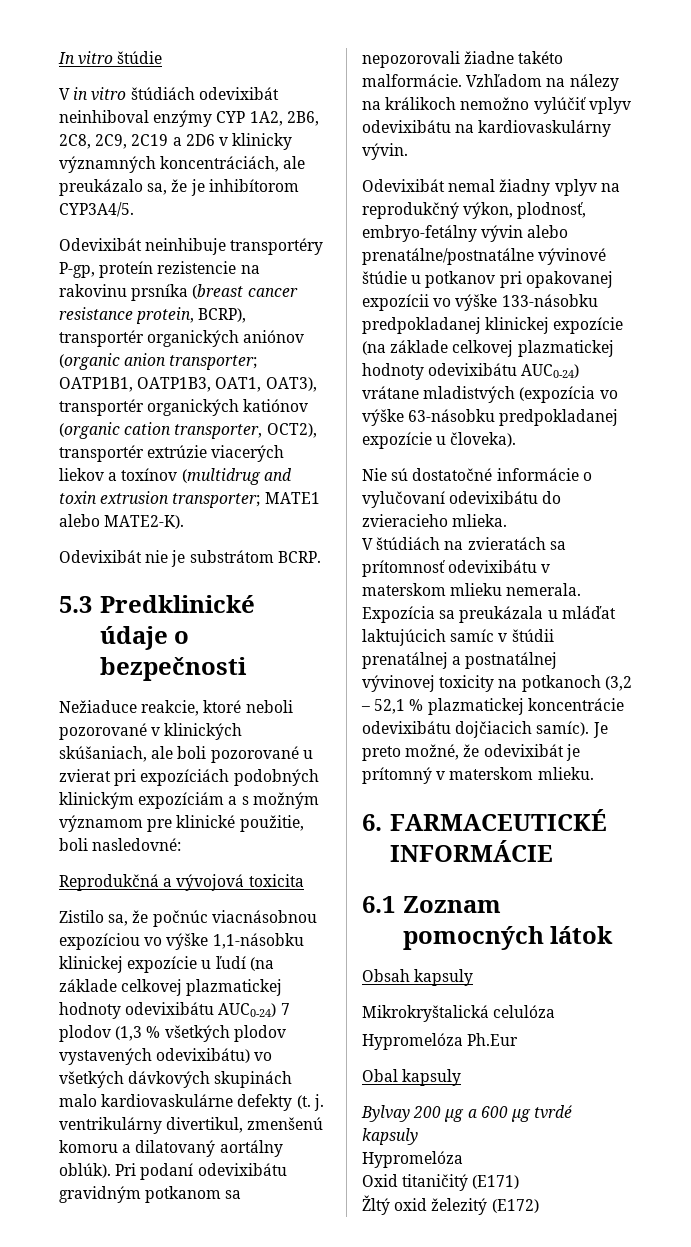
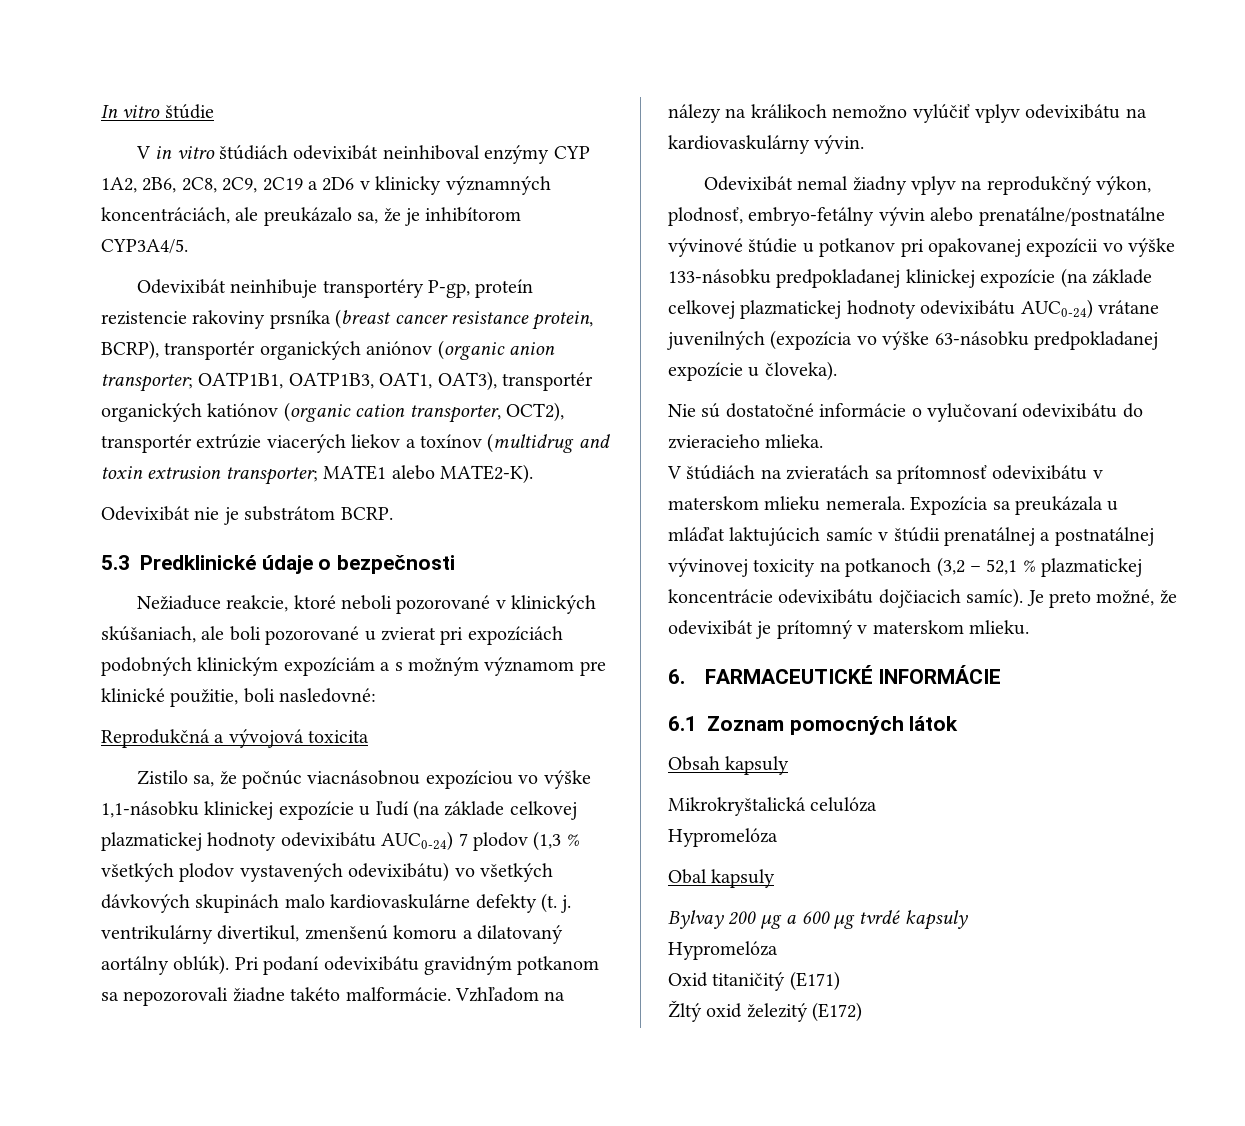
- Odevixibát neinhibuje transportéry P-gp, proteín rezistencie na rakovinu prsníka (breast cancer resistance protein, BCRP), transportér organických aniónov (organic anion transporter; OATP1B1, OATP1B3, OAT1, OAT3), transportér organických katiónov (organic cation transporter, OCT2), transportér extrúzie viacerých liekov a toxínov (multidrug and toxin extrusion transporter; MATE1 alebo MATE2-K).
+ Odevixibát neinhibuje transportéry P-gp, proteín rezistencie rakoviny prsníka (breast cancer resistance protein, BCRP), transportér organických aniónov (organic anion transporter; OATP1B1, OATP1B3, OAT1, OAT3), transportér organických katiónov (organic cation transporter, OCT2), transportér extrúzie viacerých liekov a toxínov (multidrug and toxin extrusion transporter; MATE1 alebo MATE2-K).
- Odevixibát nemal žiadny vplyv na reprodukčný výkon, plodnosť, embryo-fetálny vývin alebo prenatálne/postnatálne vývinové štúdie u potkanov pri opakovanej expozícii vo výške 133-násobku predpokladanej klinickej expozície (na základe celkovej plazmatickej hodnoty odevixibátu AUC0-24) vrátane mladistvých (expozícia vo výške 63-násobku predpokladanej expozície u človeka).
+ Odevixibát nemal žiadny vplyv na reprodukčný výkon, plodnosť, embryo-fetálny vývin alebo prenatálne/postnatálne vývinové štúdie u potkanov pri opakovanej expozícii vo výške 133-násobku predpokladanej klinickej expozície (na základe celkovej plazmatickej hodnoty odevixibátu AUC0-24) vrátane juvenilných (expozícia vo výške 63-násobku predpokladanej expozície u človeka).
  Mikrokryštalická celulóza
- Hypromelóza Ph.Eur
+ Hypromelóza

